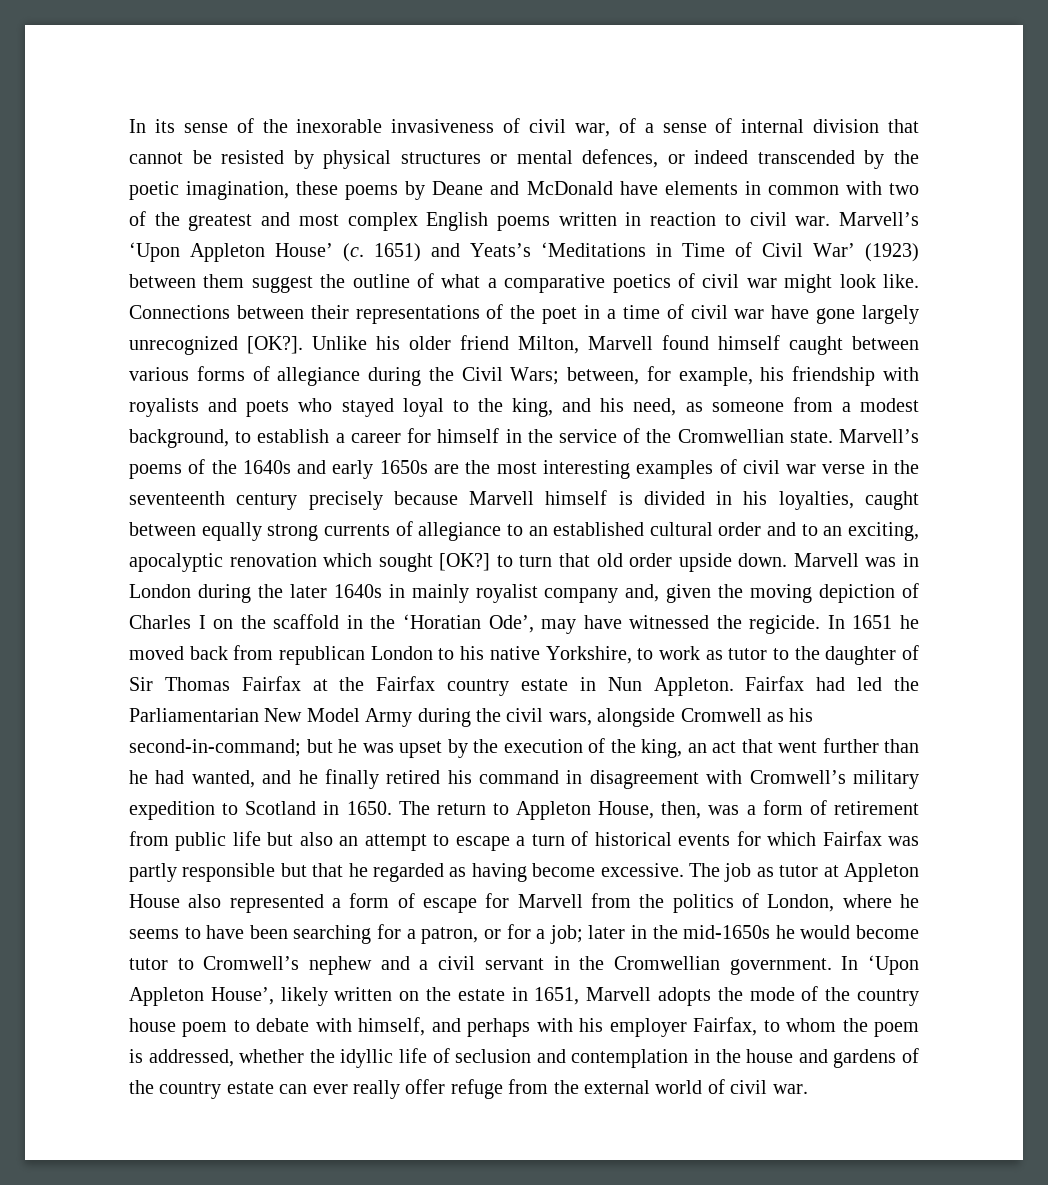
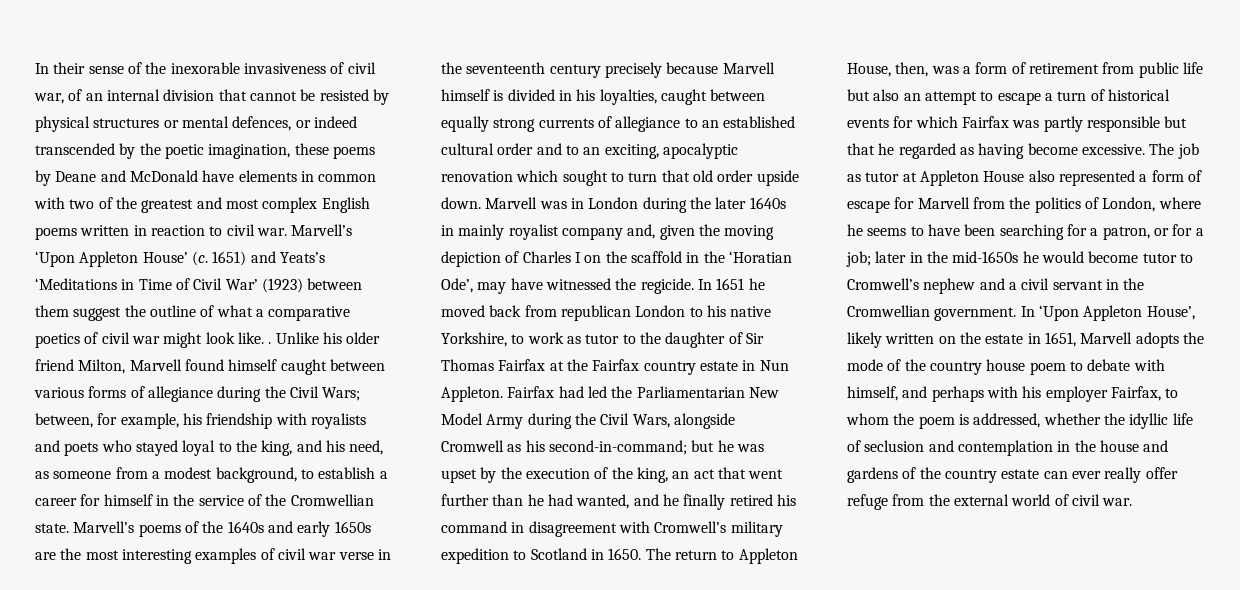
- In its sense of the inexorable invasiveness of civil war, of a sense of internal division that cannot be resisted by physical structures or mental defences, or indeed transcended by the poetic imagination, these poems by Deane and McDonald have elements in common with two of the greatest and most complex English poems written in reaction to civil war.
+ In their sense of the inexorable invasiveness of civil war, of an internal division that cannot be resisted by physical structures or mental defences, or indeed transcended by the poetic imagination, these poems by Deane and McDonald have elements in common with two of the greatest and most complex English poems written in reaction to civil war.
- 1651) and Yeats’s ‘Meditations in Time of Civil War’ (1923) between them suggest the outline of what a comparative poetics of civil war might look like. Connections between their representations of the poet in a time of civil war have gone largely unrecognized [OK?].
+ 1651) and Yeats’s ‘Meditations in Time of Civil War’ (1923) between them suggest the outline of what a comparative poetics of civil war might look like. .
- Marvell’s poems of the 1640s and early 1650s are the most interesting examples of civil war verse in the seventeenth century precisely because Marvell himself is divided in his loyalties, caught between equally strong currents of allegiance to an established cultural order and to an exciting, apocalyptic renovation which sought [OK?] to turn that old order upside down.
+ Marvell’s poems of the 1640s and early 1650s are the most interesting examples of civil war verse in the seventeenth century precisely because Marvell himself is divided in his loyalties, caught between equally strong currents of allegiance to an established cultural order and to an exciting, apocalyptic renovation which sought to turn that old order upside down.
- Fairfax had led the Parliamentarian New Model Army during the civil wars, alongside Cromwell as his second-in-command; but he was upset by the execution of the king, an act that went further than he had wanted, and he finally retired his command in disagreement with Cromwell’s military expedition to Scotland in 1650.
+ Fairfax had led the Parliamentarian New Model Army during the Civil Wars, alongside Cromwell as his second-in-command; but he was upset by the execution of the king, an act that went further than he had wanted, and he finally retired his command in disagreement with Cromwell’s military expedition to Scotland in 1650.

